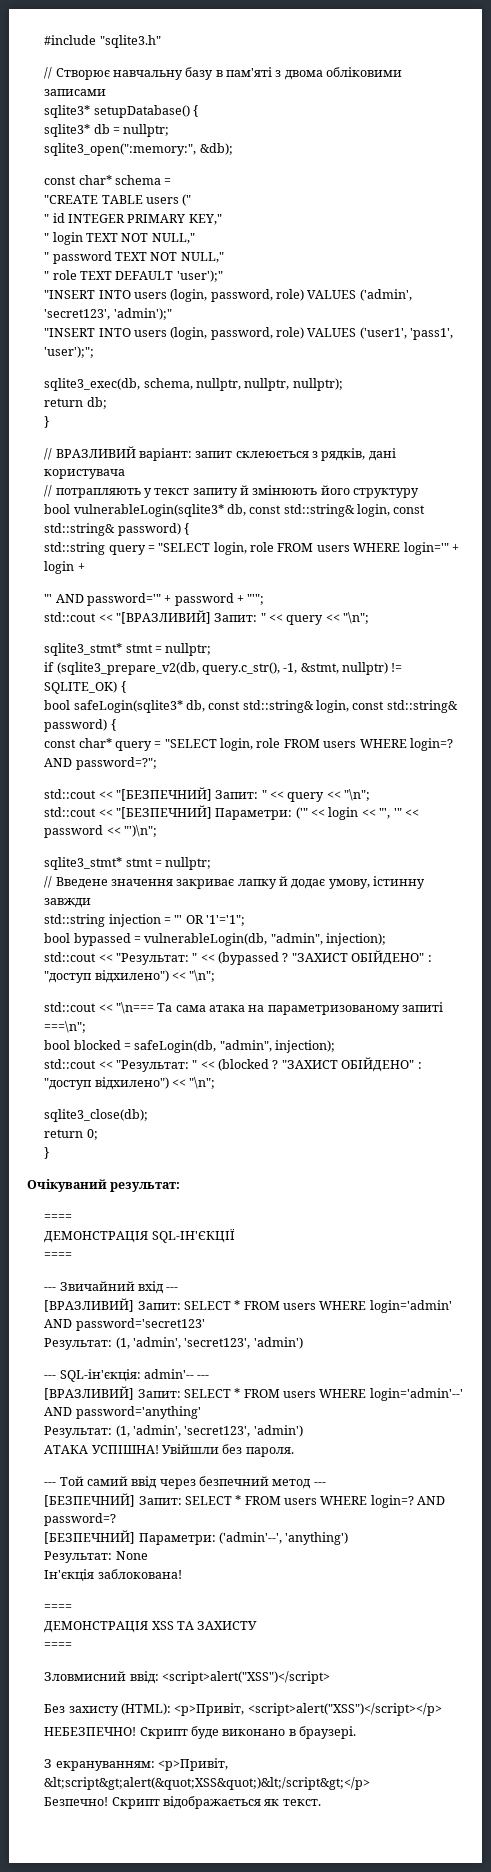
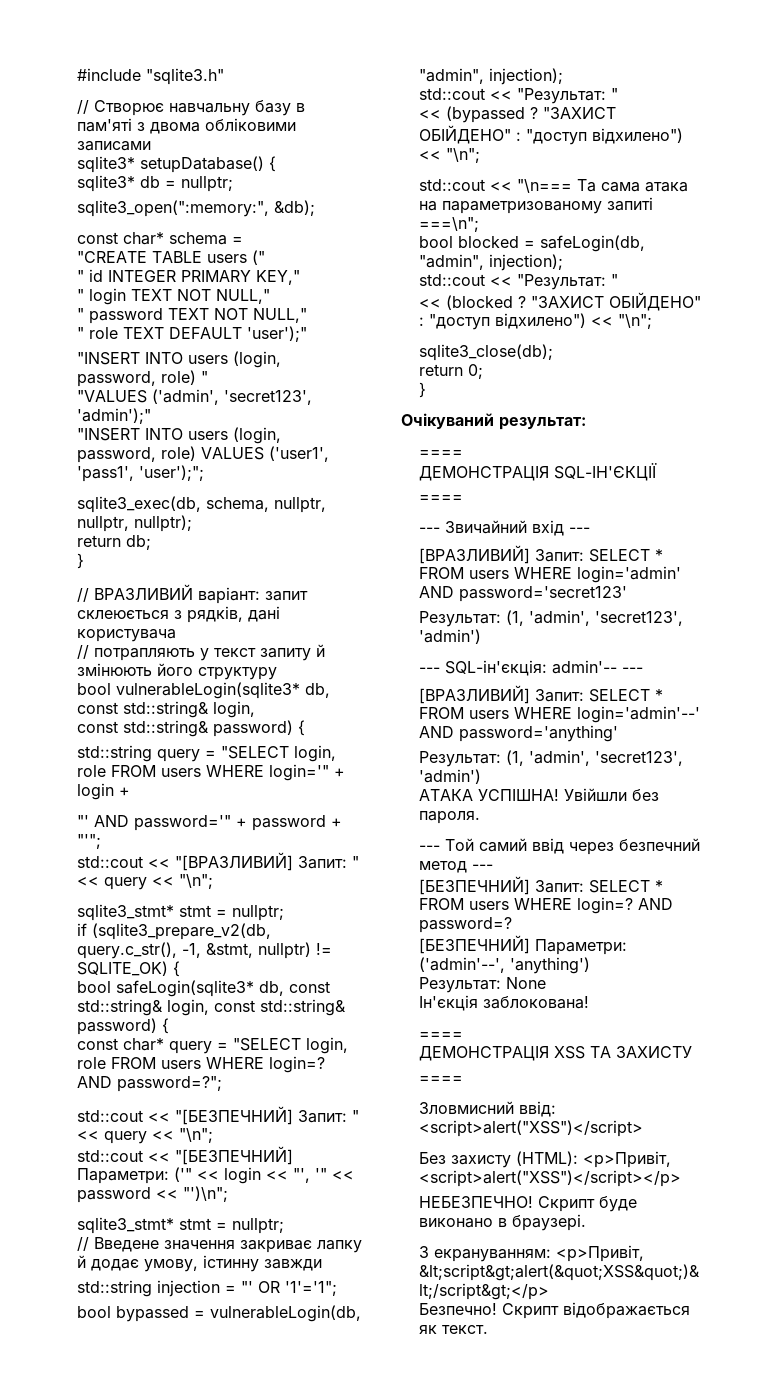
- "INSERT INTO users (login, password, role) VALUES ('admin', 'secret123', 'admin');"
+ "INSERT INTO users (login, password, role) "
+ "VALUES ('admin', 'secret123', 'admin');"
- bool vulnerableLogin(sqlite3* db, const std::string& login, const std::string& password) {
+ bool vulnerableLogin(sqlite3* db, const std::string& login,
+ const std::string& password) {
  bool bypassed = vulnerableLogin(db, "admin", injection);
- std::cout << "Результат: " << (bypassed ?
+ std::cout << "Результат: "
+ << (bypassed ?
  bool blocked = safeLogin(db, "admin", injection);
- std::cout << "Результат: " << (blocked ?
+ std::cout << "Результат: "
+ << (blocked ?

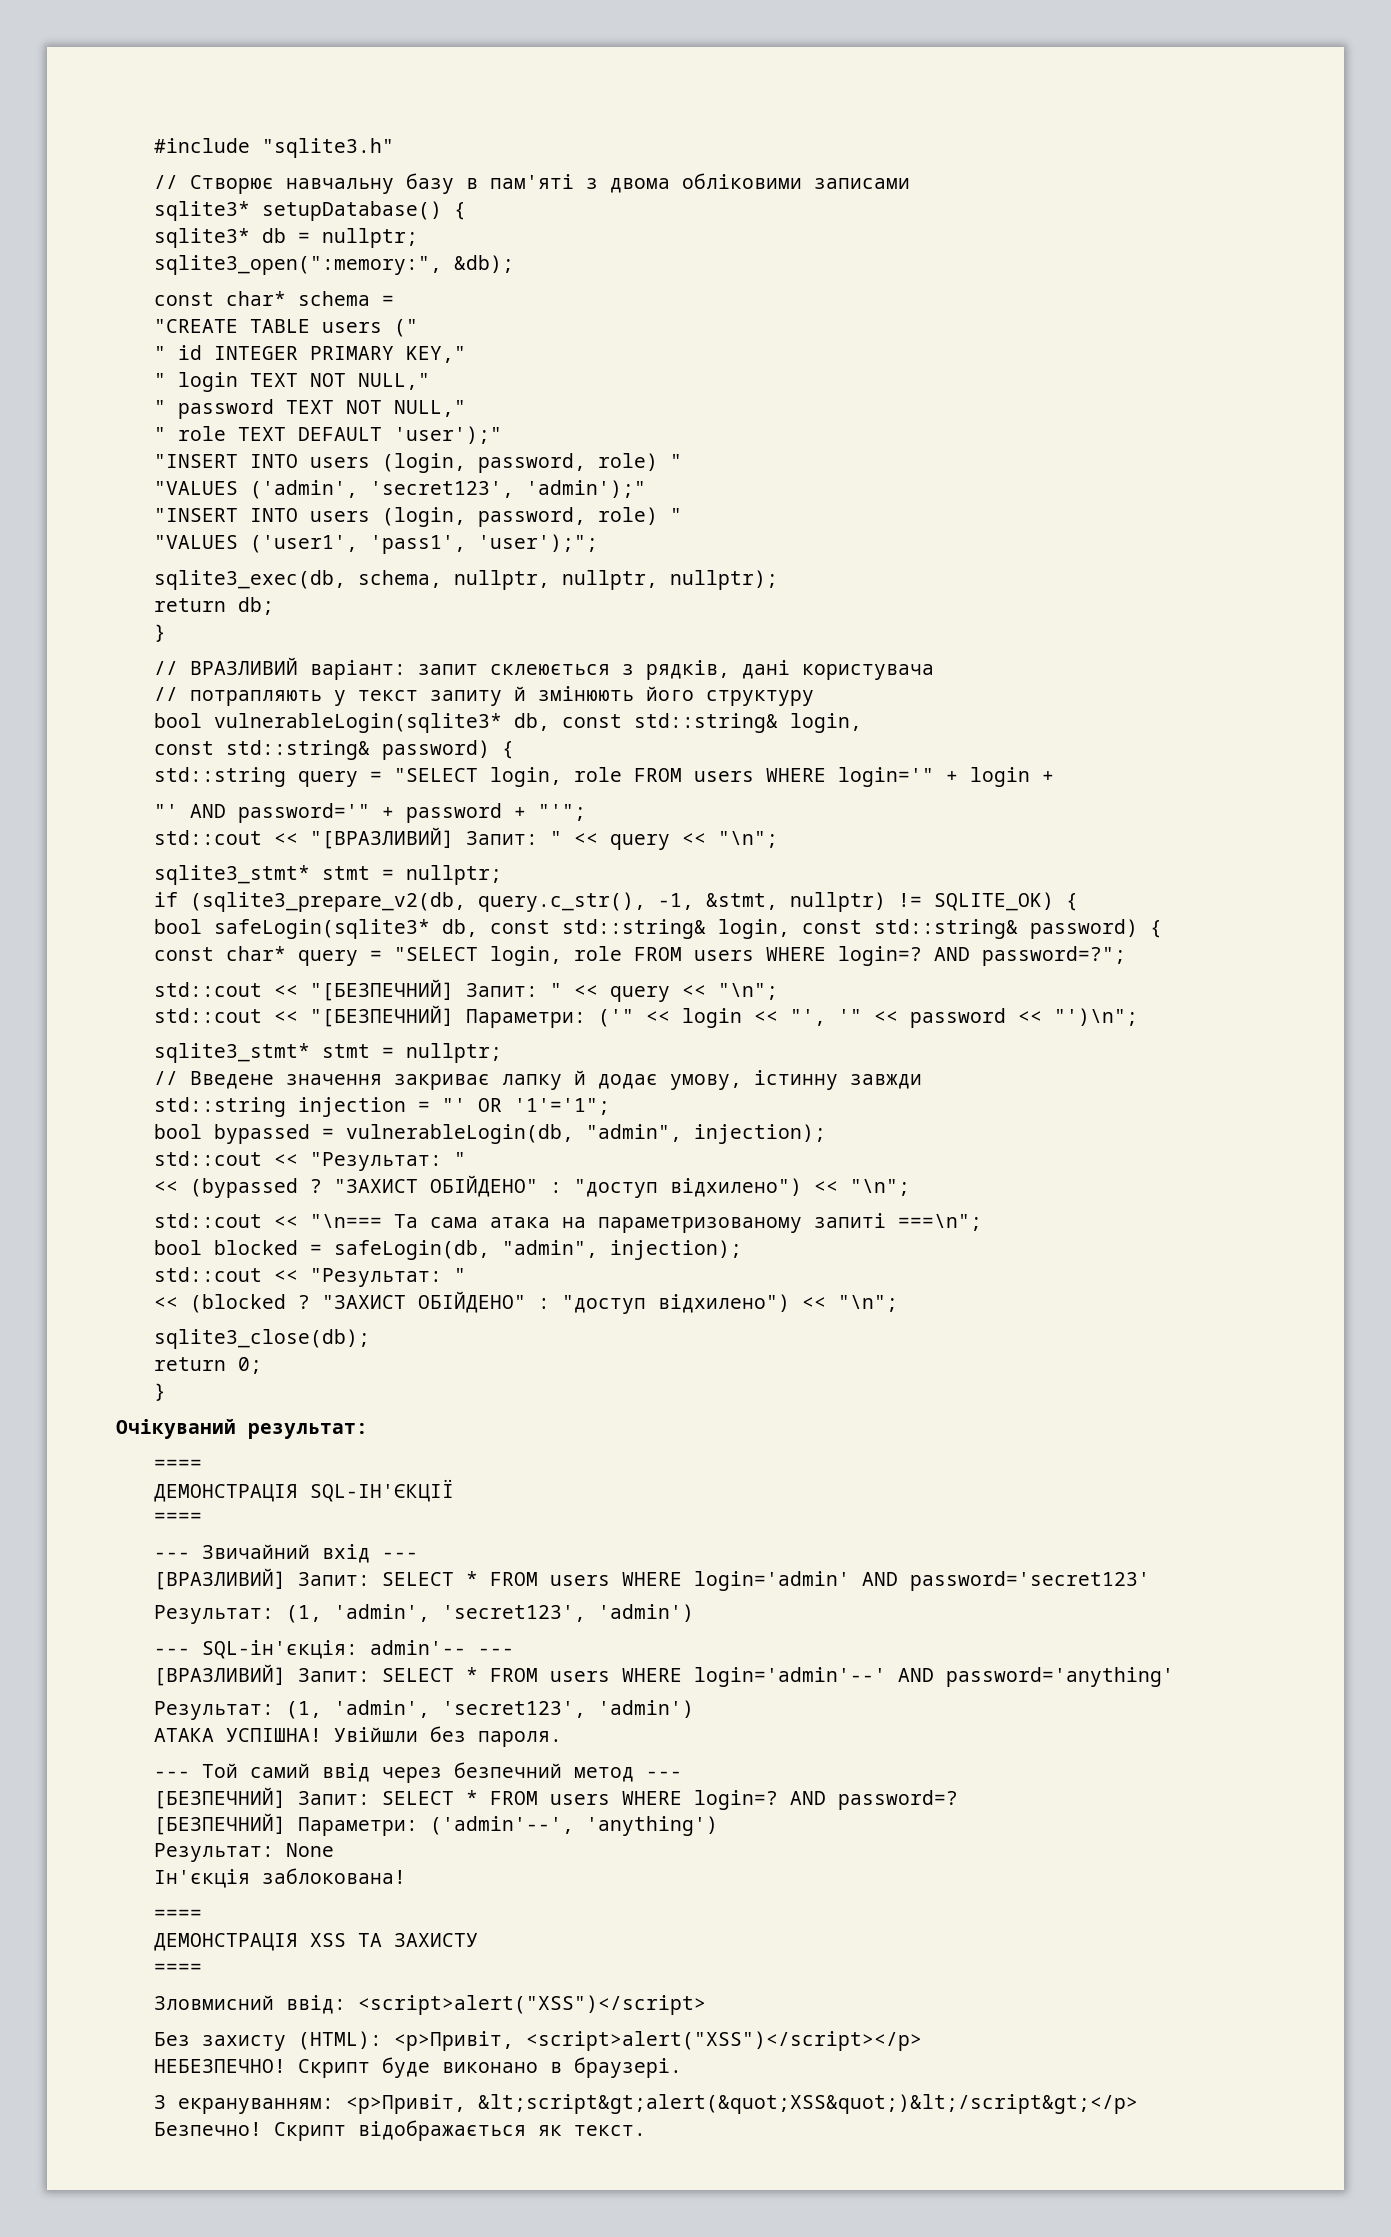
  "VALUES ('admin', 'secret123', 'admin');"
- "INSERT INTO users (login, password, role) VALUES ('user1', 'pass1', 'user');";
+ "INSERT INTO users (login, password, role) "
+ "VALUES ('user1', 'pass1', 'user');";

